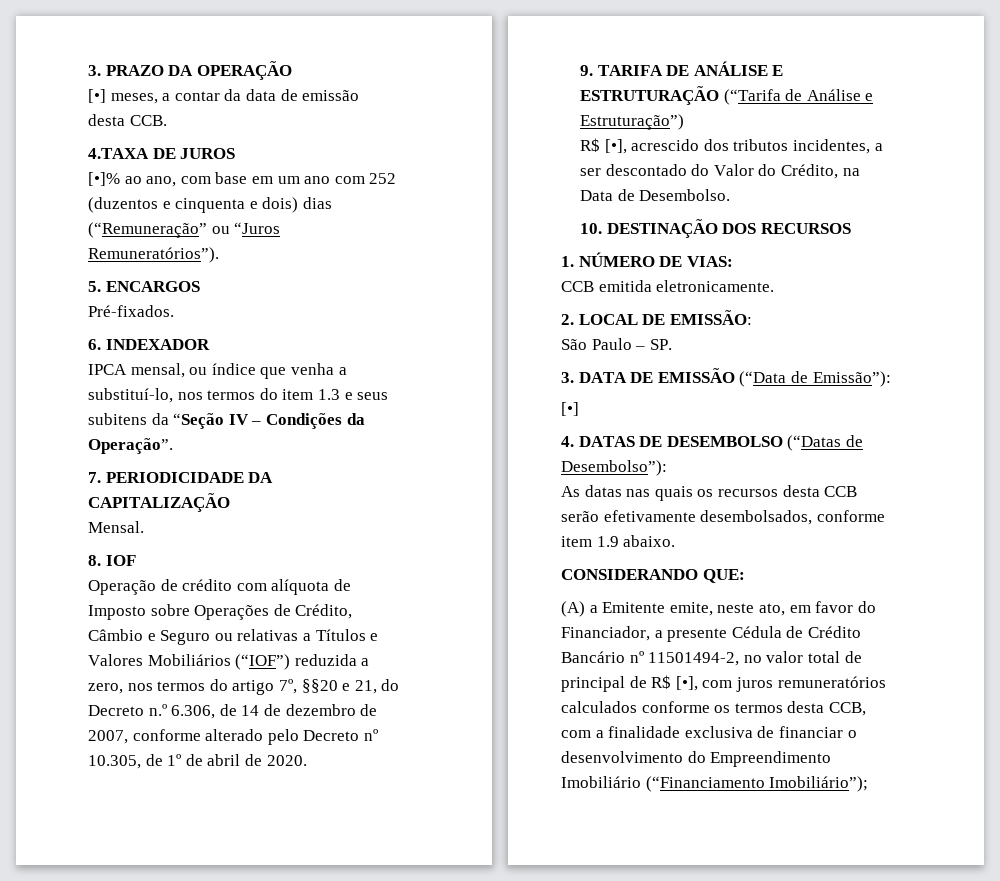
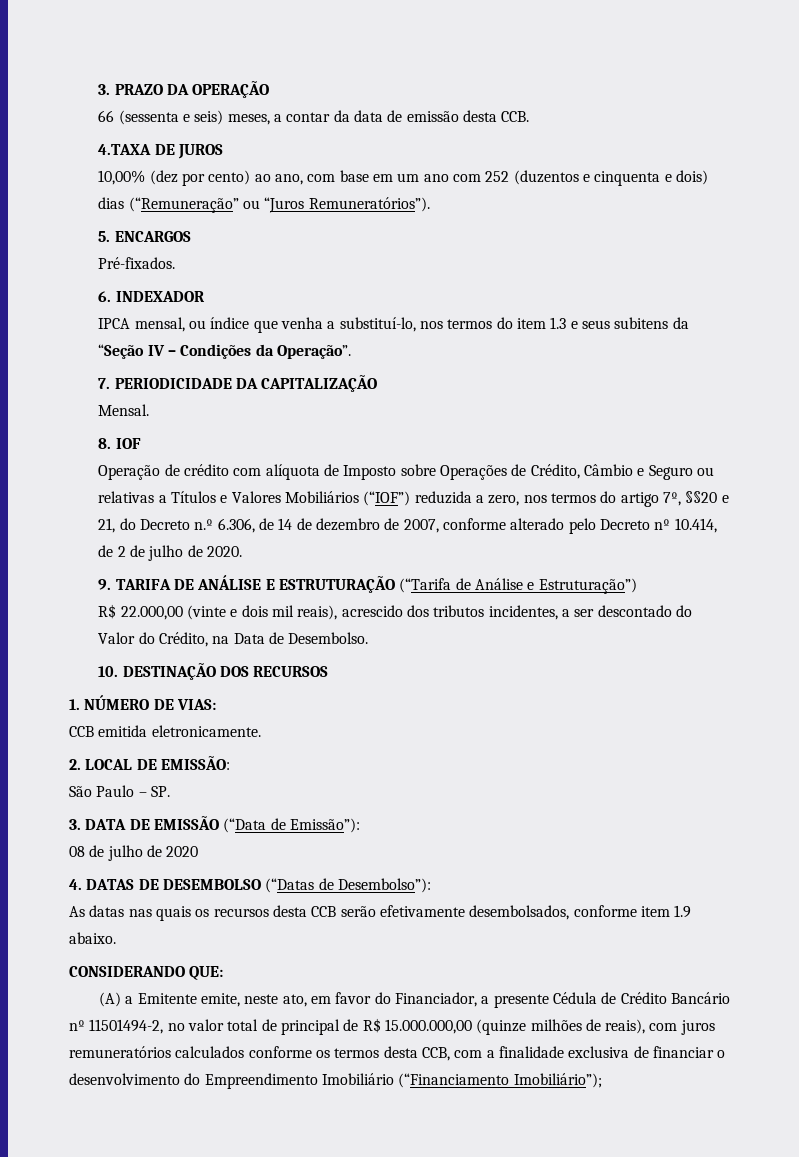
- [•] meses, a contar da data de emissão desta CCB.
+ 66 (sessenta e seis) meses, a contar da data de emissão desta CCB.
- [•]% ao ano, com base em um ano com 252 (duzentos e cinquenta e dois) dias (“Remuneração” ou “Juros Remuneratórios”).
+ 10,00% (dez por cento) ao ano, com base em um ano com 252 (duzentos e cinquenta e dois) dias (“Remuneração” ou “Juros Remuneratórios”).
- Operação de crédito com alíquota de Imposto sobre Operações de Crédito, Câmbio e Seguro ou relativas a Títulos e Valores Mobiliários (“IOF”) reduzida a zero, nos termos do artigo 7º, §§20 e 21, do Decreto n.º 6.306, de 14 de dezembro de 2007, conforme alterado pelo Decreto nº 10.305, de 1º de abril de 2020.
+ Operação de crédito com alíquota de Imposto sobre Operações de Crédito, Câmbio e Seguro ou relativas a Títulos e Valores Mobiliários (“IOF”) reduzida a zero, nos termos do artigo 7º, §§20 e 21, do Decreto n.º 6.306, de 14 de dezembro de 2007, conforme alterado pelo Decreto nº 10.414, de 2 de julho de 2020.
- R$ [•], acrescido dos tributos incidentes, a ser descontado do Valor do Crédito, na Data de Desembolso.
+ R$ 22.000,00 (vinte e dois mil reais), acrescido dos tributos incidentes, a ser descontado do Valor do Crédito, na Data de Desembolso.
  3. DATA DE EMISSÃO (“Data de Emissão”):
- [•]
+ 08 de julho de 2020
- (A) a Emitente emite, neste ato, em favor do Financiador, a presente Cédula de Crédito Bancário nº 11501494-2, no valor total de principal de R$ [•], com juros remuneratórios calculados conforme os termos desta CCB, com a finalidade exclusiva de financiar o desenvolvimento do Empreendimento Imobiliário (“Financiamento Imobiliário”);
+ (A) a Emitente emite, neste ato, em favor do Financiador, a presente Cédula de Crédito Bancário nº 11501494-2, no valor total de principal de R$ 15.000.000,00 (quinze milhões de reais), com juros remuneratórios calculados conforme os termos desta CCB, com a finalidade exclusiva de financiar o desenvolvimento do Empreendimento Imobiliário (“Financiamento Imobiliário”);

